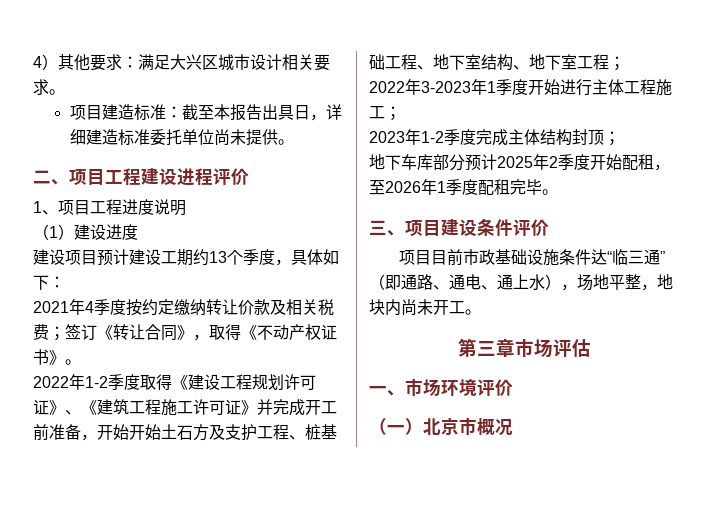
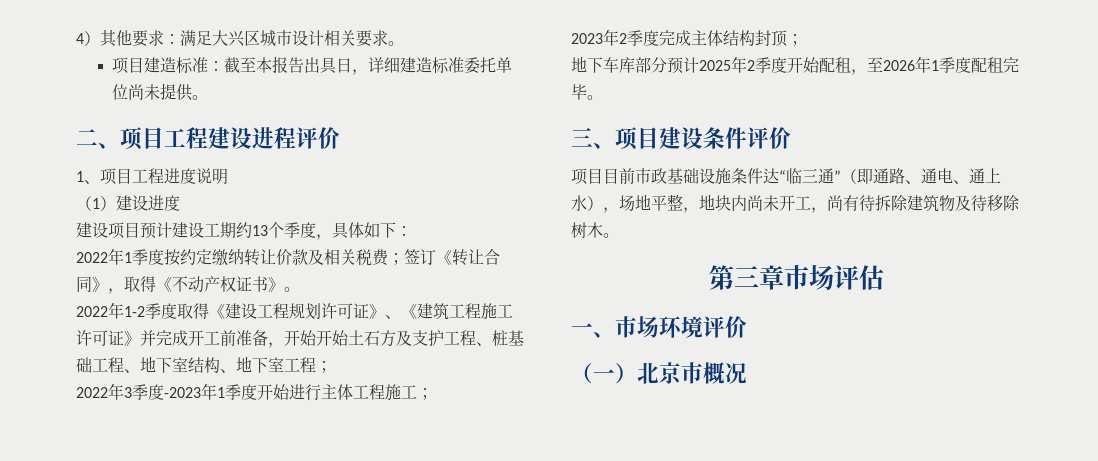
- 2021年4季度按约定缴纳转让价款及相关税费；签订《转让合同》，取得《不动产权证书》。
+ 2022年1季度按约定缴纳转让价款及相关税费；签订《转让合同》，取得《不动产权证书》。
- 2022年3-2023年1季度开始进行主体工程施工；
+ 2022年3季度-2023年1季度开始进行主体工程施工；
- 2023年1-2季度完成主体结构封顶；
+ 2023年2季度完成主体结构封顶；
- 项目目前市政基础设施条件达“临三通”（即通路、通电、通上水），场地平整，地块内尚未开工。
+ 项目目前市政基础设施条件达“临三通”（即通路、通电、通上水），场地平整，地块内尚未开工，尚有待拆除建筑物及待移除树木。

